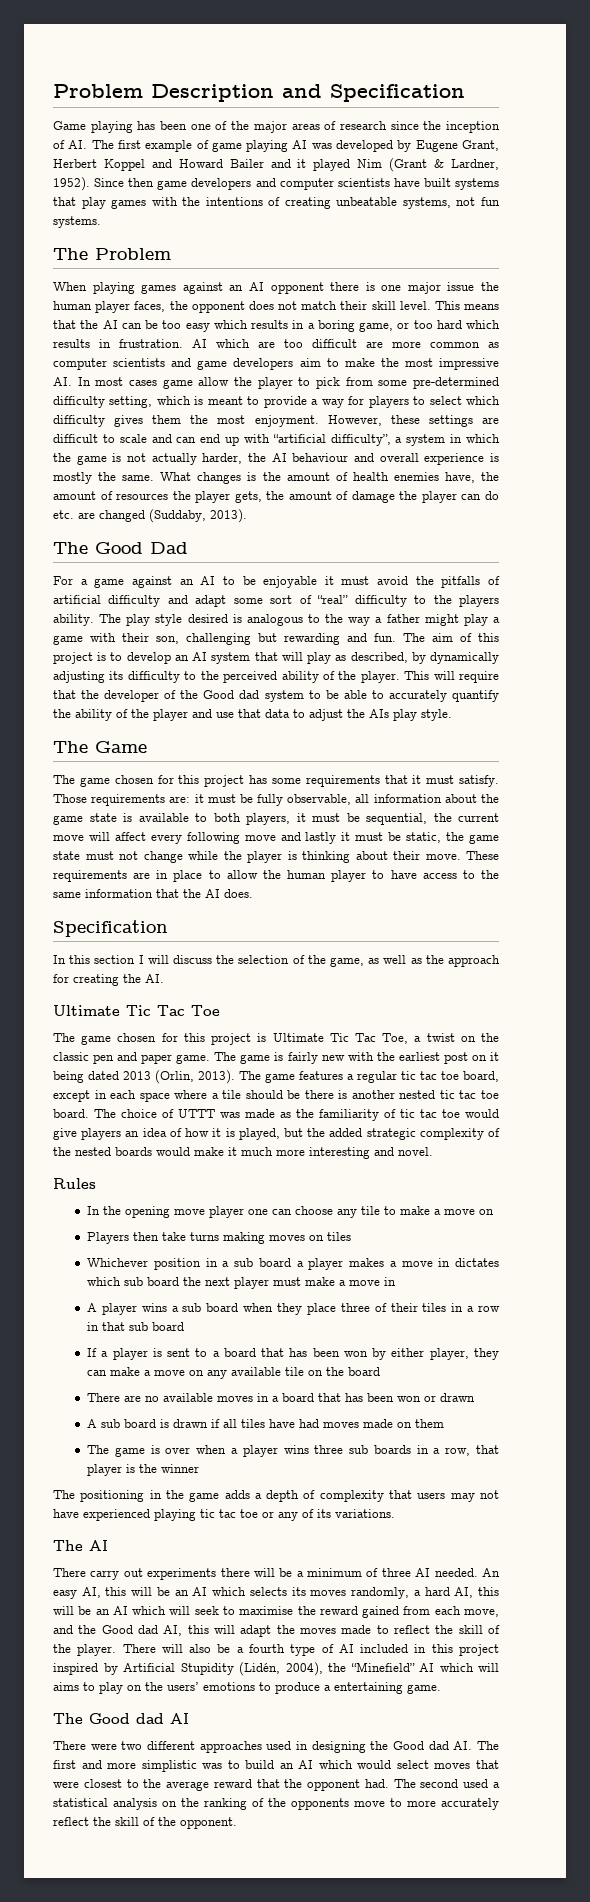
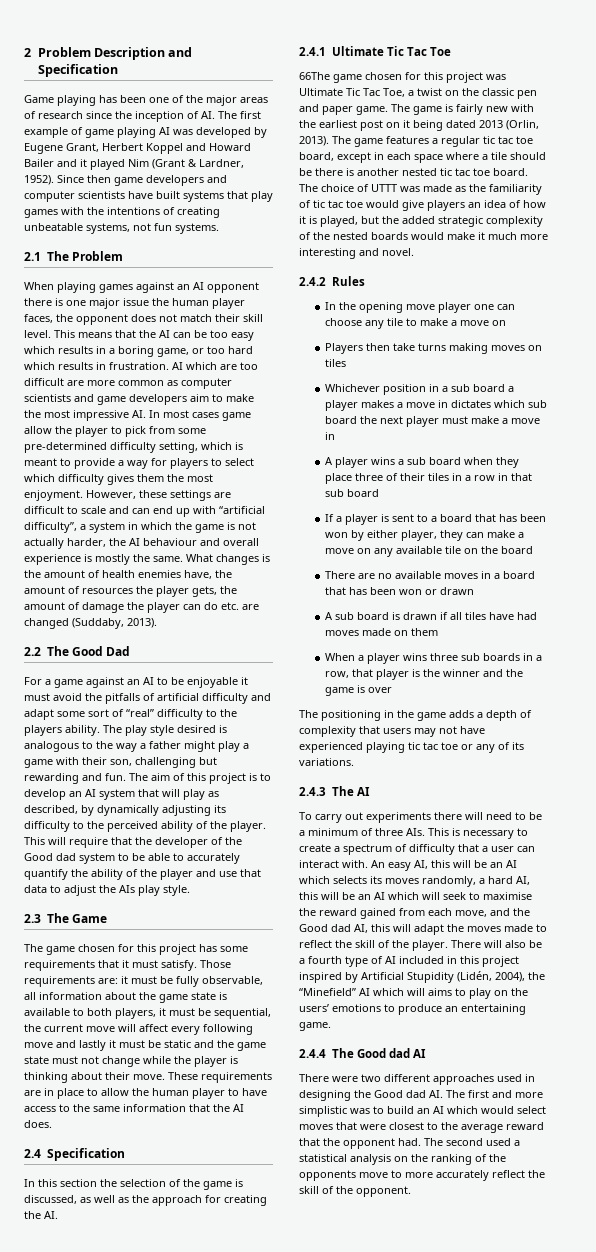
- Problem Description and Specification
+ 2 Problem Description and Specification
- The Problem
+ 2.1 The Problem
- The Good Dad
+ 2.2 The Good Dad
- The Game
+ 2.3 The Game
- Those requirements are: it must be fully observable, all information about the game state is available to both players, it must be sequential, the current move will affect every following move and lastly it must be static, the game state must not change while the player is thinking about their move.
+ Those requirements are: it must be fully observable, all information about the game state is available to both players, it must be sequential, the current move will affect every following move and lastly it must be static and the game state must not change while the player is thinking about their move.
  These requirements are in place to allow the human player to have access to the same information that the AI does.
- Specification
+ 2.4 Specification
- In this section I will discuss the selection of the game, as well as the approach for creating the AI.
+ In this section the selection of the game is discussed, as well as the approach for creating the AI.
- Ultimate Tic Tac Toe
+ 2.4.1 Ultimate Tic Tac Toe
- The game chosen for this project is Ultimate Tic Tac Toe, a twist on the classic pen and paper game.
+ 66The game chosen for this project was Ultimate Tic Tac Toe, a twist on the classic pen and paper game.
- Rules
+ 2.4.2 Rules
- The game is over when a player wins three sub boards in a row, that player is the winner
+ When a player wins three sub boards in a row, that player is the winner and the game is over
- The AI
+ 2.4.3 The AI
- There carry out experiments there will be a minimum of three AI needed.
+ To carry out experiments there will need to be a minimum of three AIs. This is necessary to create a spectrum of difficulty that a user can interact with.
- There will also be a fourth type of AI included in this project inspired by Artificial Stupidity (Lidén, 2004), the “Minefield” AI which will aims to play on the users’ emotions to produce a entertaining game.
+ There will also be a fourth type of AI included in this project inspired by Artificial Stupidity (Lidén, 2004), the “Minefield” AI which will aims to play on the users’ emotions to produce an entertaining game.
- The Good dad AI
+ 2.4.4 The Good dad AI

